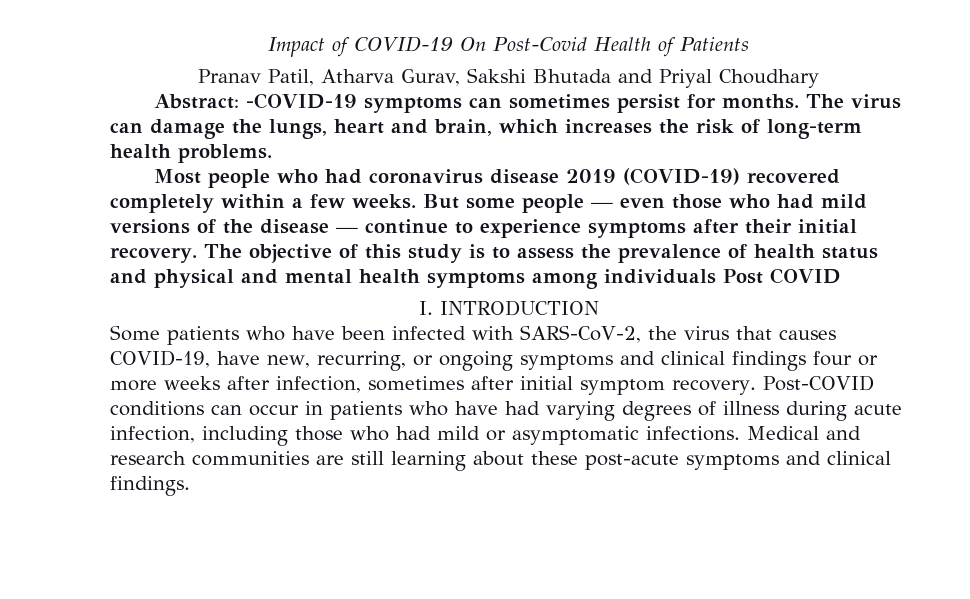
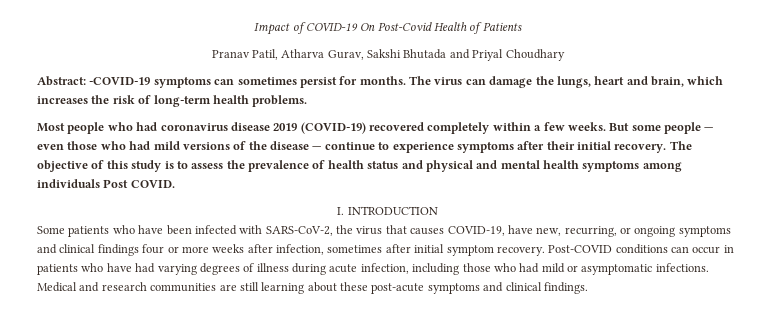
- The objective of this study is to assess the prevalence of health status and physical and mental health symptoms among individuals Post COVID
+ The objective of this study is to assess the prevalence of health status and physical and mental health symptoms among individuals Post COVID.

